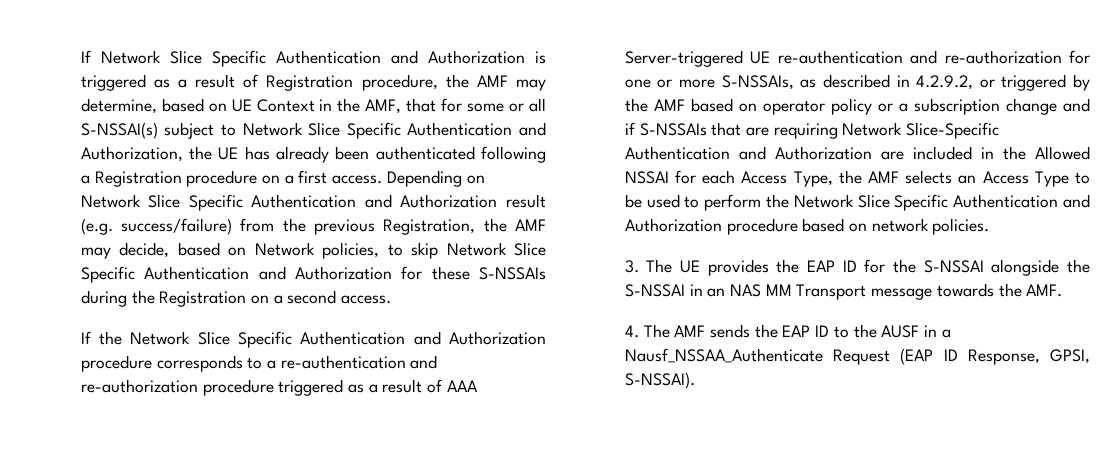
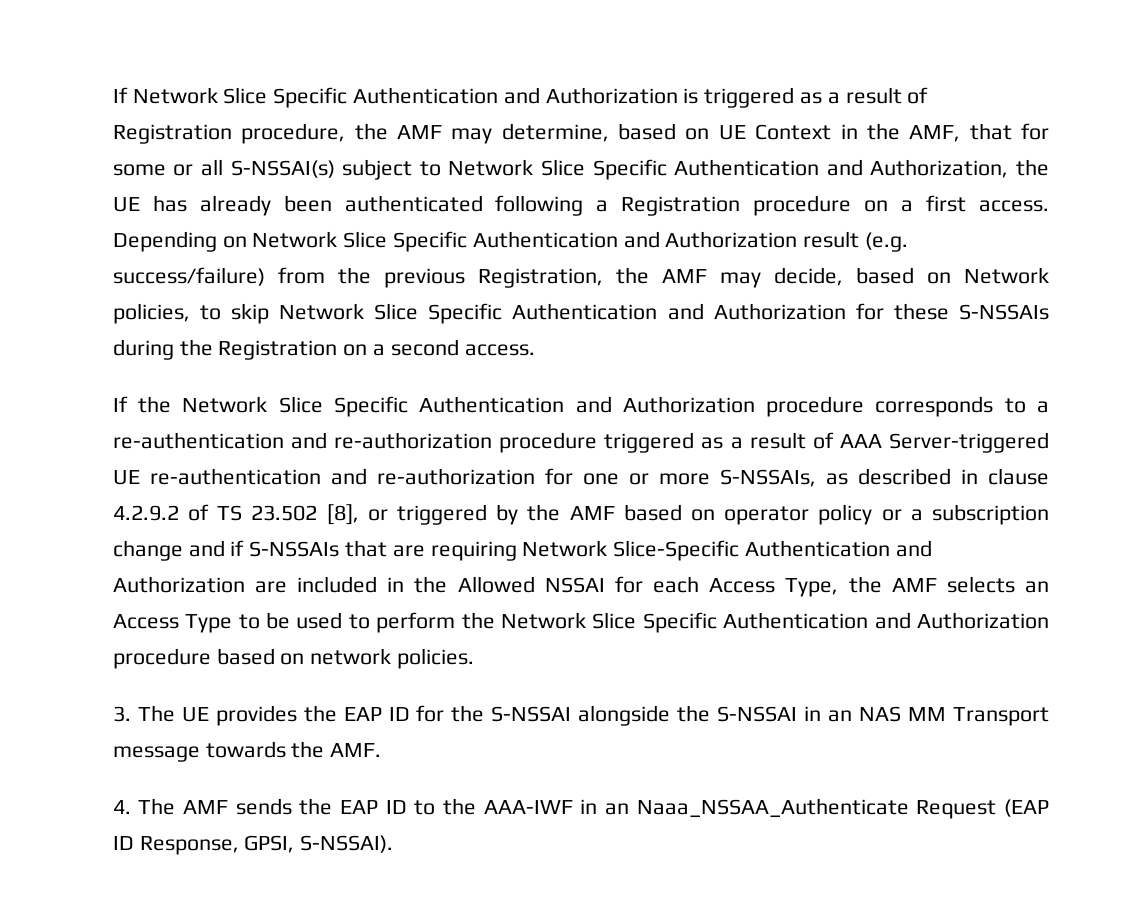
- If the Network Slice Specific Authentication and Authorization procedure corresponds to a re-authentication and re-authorization procedure triggered as a result of AAA Server-triggered UE re-authentication and re-authorization for one or more S-NSSAIs, as described in 4.2.9.2, or triggered by the AMF based on operator policy or a subscription change and if S-NSSAIs that are requiring Network Slice-Specific Authentication and Authorization are included in the Allowed NSSAI for each Access Type, the AMF selects an Access Type to be used to perform the Network Slice Specific Authentication and Authorization procedure based on network policies.
+ If the Network Slice Specific Authentication and Authorization procedure corresponds to a re-authentication and re-authorization procedure triggered as a result of AAA Server-triggered UE re-authentication and re-authorization for one or more S-NSSAIs, as described in clause 4.2.9.2 of TS 23.502 [8], or triggered by the AMF based on operator policy or a subscription change and if S-NSSAIs that are requiring Network Slice-Specific Authentication and Authorization are included in the Allowed NSSAI for each Access Type, the AMF selects an Access Type to be used to perform the Network Slice Specific Authentication and Authorization procedure based on network policies.
- 4. The AMF sends the EAP ID to the AUSF in a Nausf_NSSAA_Authenticate Request (EAP ID Response, GPSI, S-NSSAI).
+ 4. The AMF sends the EAP ID to the AAA-IWF in an Naaa_NSSAA_Authenticate Request (EAP ID Response, GPSI, S-NSSAI).

